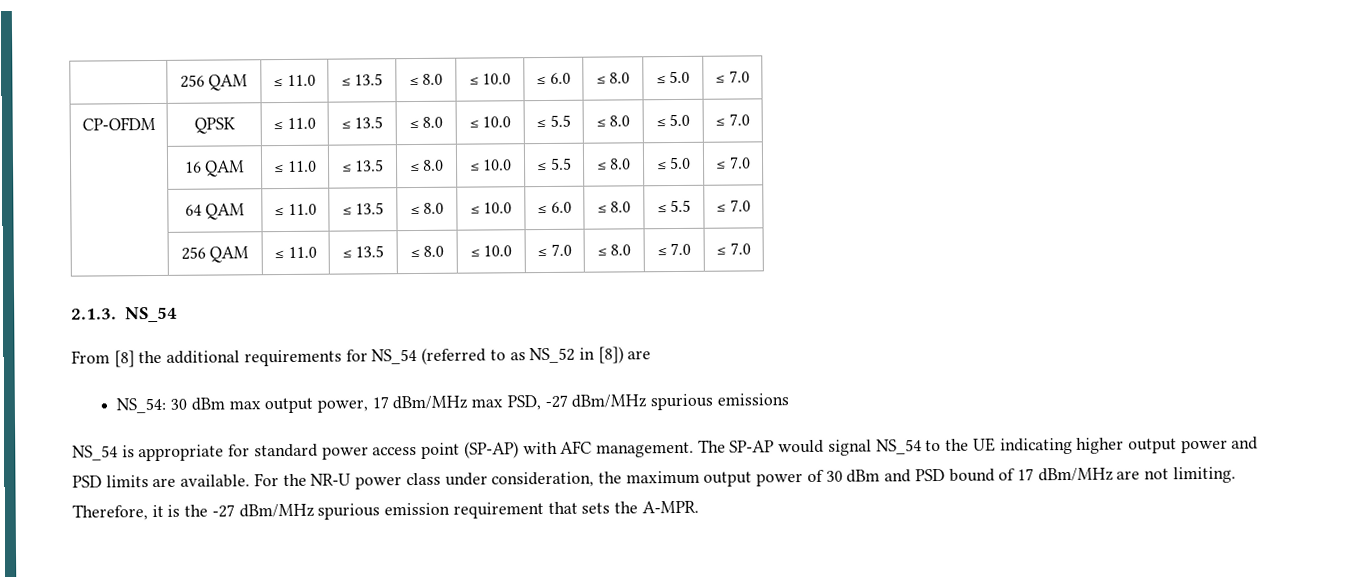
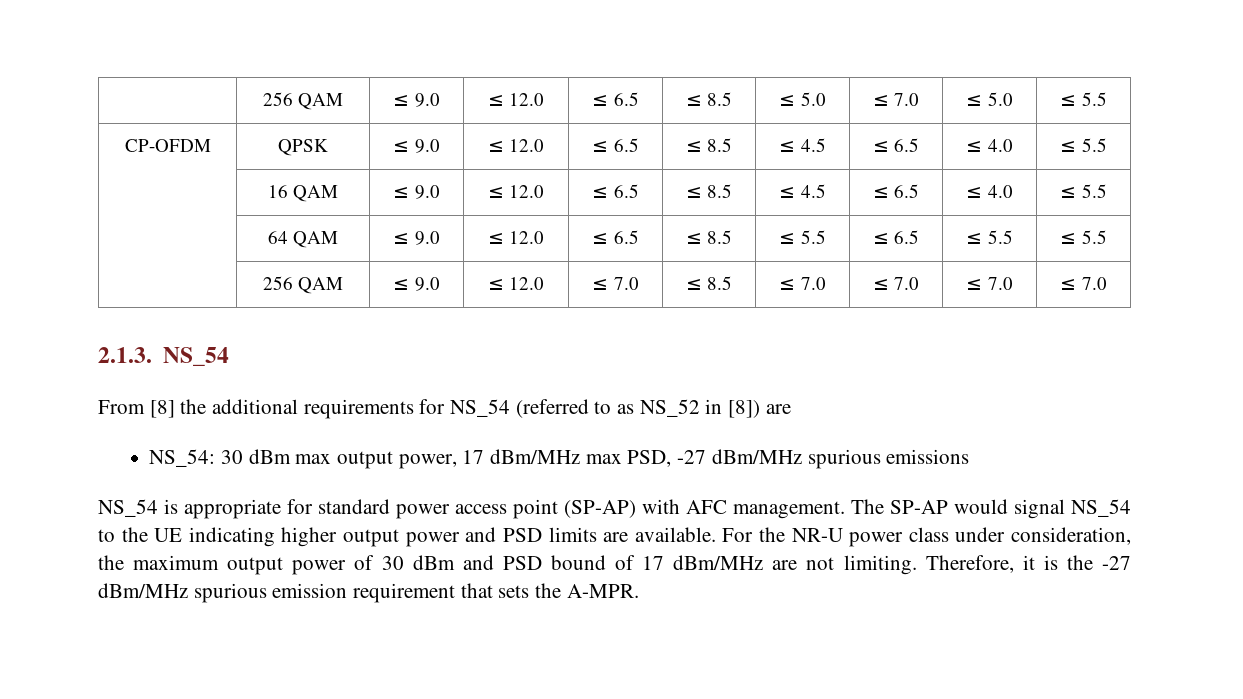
- | 256 QAM | ≤ 11.0 | ≤ 13.5 | ≤ 8.0 | ≤ 10.0 | ≤ 6.0 | ≤ 8.0 | ≤ 5.0 | ≤ 7.0
+ | 256 QAM | ≤ 9.0 | ≤ 12.0 | ≤ 6.5 | ≤ 8.5 | ≤ 5.0 | ≤ 7.0 | ≤ 5.0 | ≤ 5.5
- CP-OFDM | QPSK | ≤ 11.0 | ≤ 13.5 | ≤ 8.0 | ≤ 10.0 | ≤ 5.5 | ≤ 8.0 | ≤ 5.0 | ≤ 7.0
+ CP-OFDM | QPSK | ≤ 9.0 | ≤ 12.0 | ≤ 6.5 | ≤ 8.5 | ≤ 4.5 | ≤ 6.5 | ≤ 4.0 | ≤ 5.5
- | 16 QAM | ≤ 11.0 | ≤ 13.5 | ≤ 8.0 | ≤ 10.0 | ≤ 5.5 | ≤ 8.0 | ≤ 5.0 | ≤ 7.0
+ | 16 QAM | ≤ 9.0 | ≤ 12.0 | ≤ 6.5 | ≤ 8.5 | ≤ 4.5 | ≤ 6.5 | ≤ 4.0 | ≤ 5.5
- | 64 QAM | ≤ 11.0 | ≤ 13.5 | ≤ 8.0 | ≤ 10.0 | ≤ 6.0 | ≤ 8.0 | ≤ 5.5 | ≤ 7.0
- | 256 QAM | ≤ 11.0 | ≤ 13.5 | ≤ 8.0 | ≤ 10.0 | ≤ 7.0 | ≤ 8.0 | ≤ 7.0 | ≤ 7.0
+ | 64 QAM | ≤ 9.0 | ≤ 12.0 | ≤ 6.5 | ≤ 8.5 | ≤ 5.5 | ≤ 6.5 | ≤ 5.5 | ≤ 5.5
+ | 256 QAM | ≤ 9.0 | ≤ 12.0 | ≤ 7.0 | ≤ 8.5 | ≤ 7.0 | ≤ 7.0 | ≤ 7.0 | ≤ 7.0

